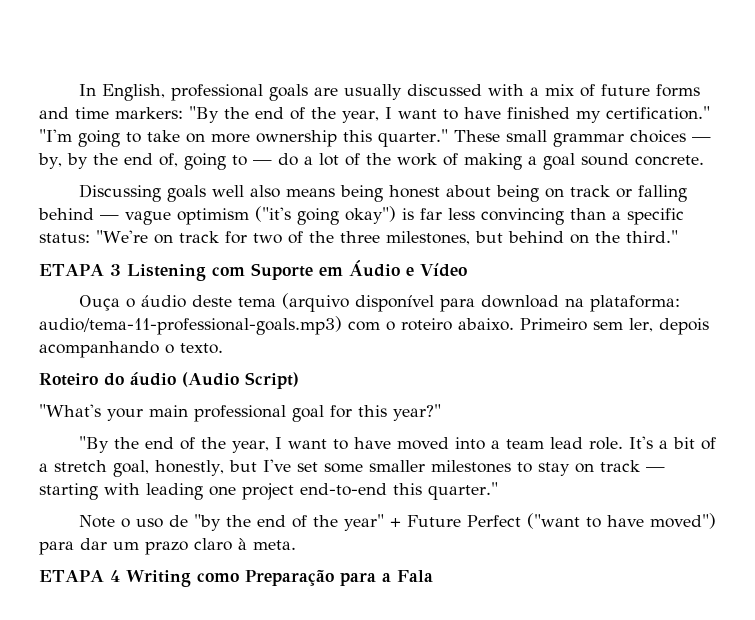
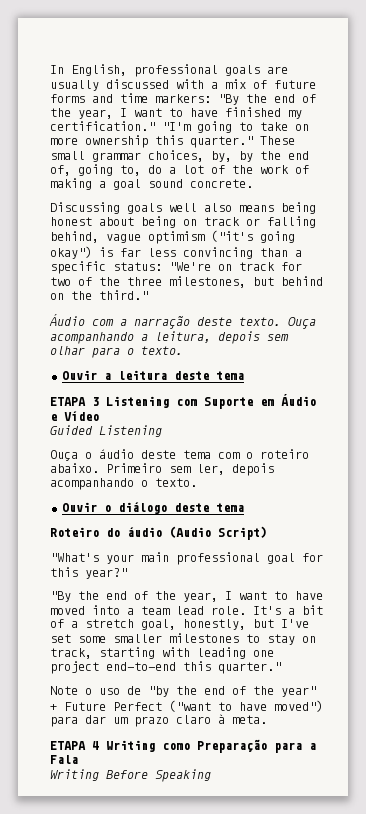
- These small grammar choices — by, by the end of, going to — do a lot of the work of making a goal sound concrete.
+ These small grammar choices, by, by the end of, going to, do a lot of the work of making a goal sound concrete.
- Discussing goals well also means being honest about being on track or falling behind — vague optimism ("it's going okay") is far less convincing than a specific status: "We're on track for two of the three milestones, but behind on the third."
+ Discussing goals well also means being honest about being on track or falling behind, vague optimism ("it's going okay") is far less convincing than a specific status: "We're on track for two of the three milestones, but behind on the third."
+ Áudio com a narração deste texto. Ouça acompanhando a leitura, depois sem olhar para o texto.
+ Ouvir a leitura deste tema
+ Guided Listening
- Ouça o áudio deste tema (arquivo disponível para download na plataforma: audio/tema-11-professional-goals.mp3) com o roteiro abaixo.
+ Ouça o áudio deste tema com o roteiro abaixo.
+ Ouvir o diálogo deste tema
- It's a bit of a stretch goal, honestly, but I've set some smaller milestones to stay on track — starting with leading one project end-to-end this quarter."
+ It's a bit of a stretch goal, honestly, but I've set some smaller milestones to stay on track, starting with leading one project end-to-end this quarter."
+ Writing Before Speaking

